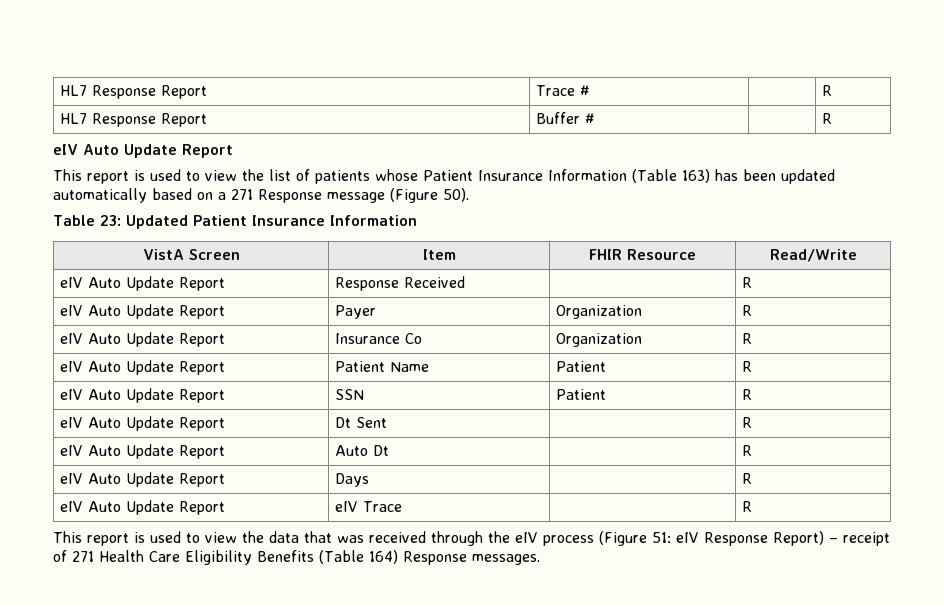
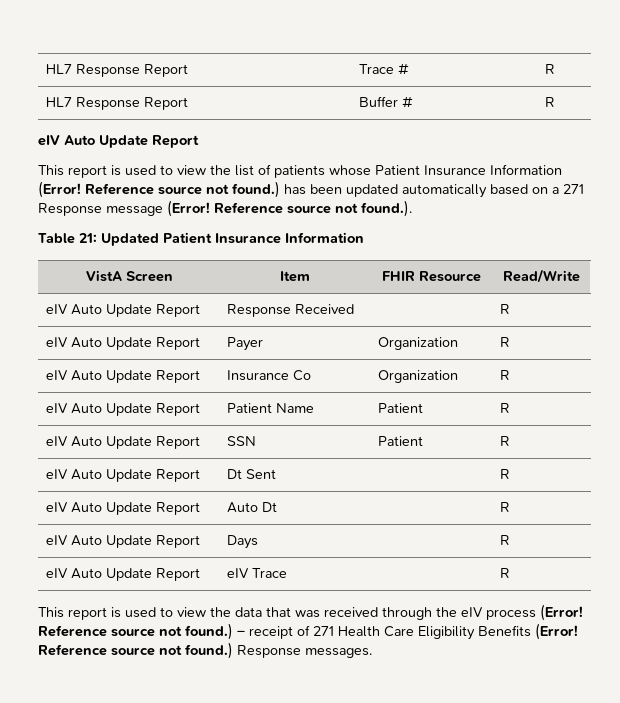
- This report is used to view the list of patients whose Patient Insurance Information (Table 163) has been updated automatically based on a 271 Response message (Figure 50).
+ This report is used to view the list of patients whose Patient Insurance Information (Error! Reference source not found.) has been updated automatically based on a 271 Response message (Error! Reference source not found.).
- Table 23: Updated Patient Insurance Information
+ Table 21: Updated Patient Insurance Information
- This report is used to view the data that was received through the eIV process (Figure 51: eIV Response Report) – receipt of 271 Health Care Eligibility Benefits (Table 164) Response messages.
+ This report is used to view the data that was received through the eIV process (Error! Reference source not found.) – receipt of 271 Health Care Eligibility Benefits (Error! Reference source not found.) Response messages.

